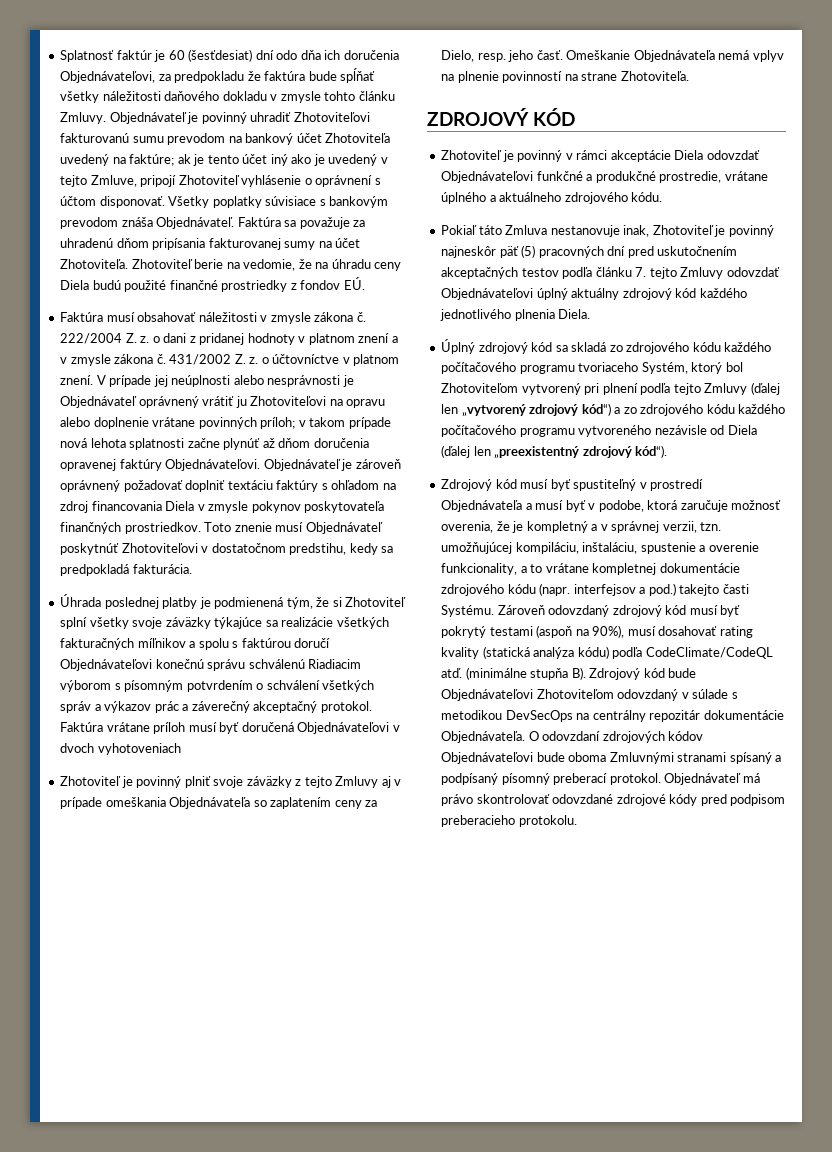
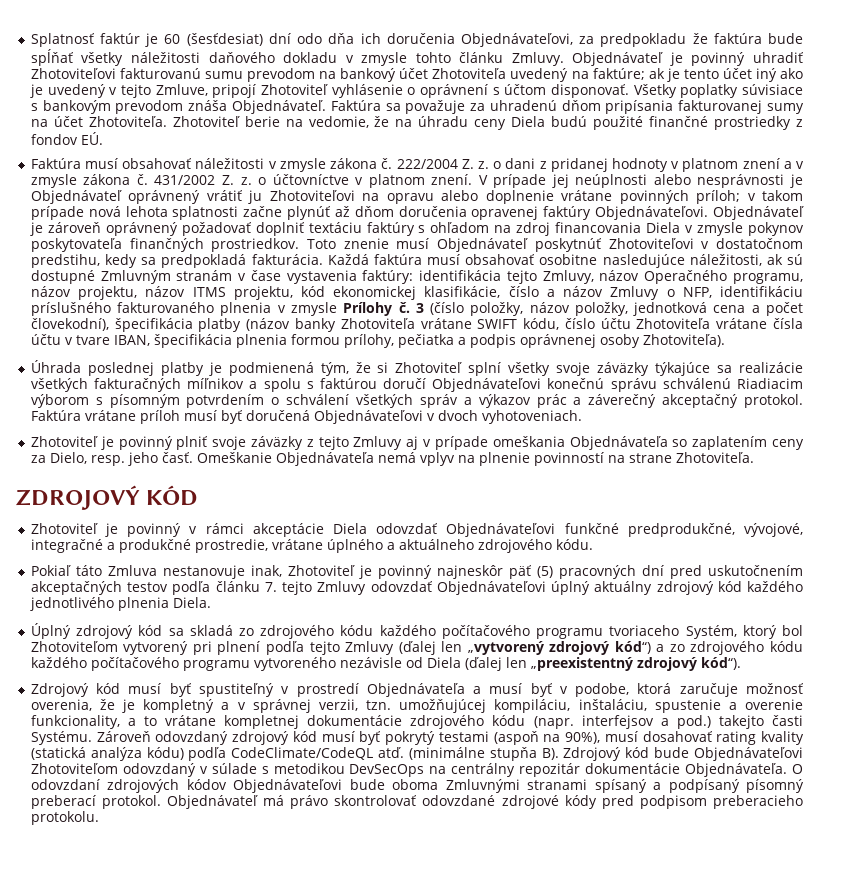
+ Každá faktúra musí obsahovať osobitne nasledujúce náležitosti, ak sú dostupné Zmluvným stranám v čase vystavenia faktúry: identifikácia tejto Zmluvy, názov Operačného programu, názov projektu, názov ITMS projektu, kód ekonomickej klasifikácie, číslo a názov Zmluvy o NFP, identifikáciu príslušného fakturovaného plnenia v zmysle Prílohy č. 3 (číslo položky, názov položky, jednotková cena a počet človekodní), špecifikácia platby (názov banky Zhotoviteľa vrátane SWIFT kódu, číslo účtu Zhotoviteľa vrátane čísla účtu v tvare IBAN, špecifikácia plnenia formou prílohy, pečiatka a podpis oprávnenej osoby Zhotoviteľa).
- Faktúra vrátane príloh musí byť doručená Objednávateľovi v dvoch vyhotoveniach
+ Faktúra vrátane príloh musí byť doručená Objednávateľovi v dvoch vyhotoveniach.
- Zhotoviteľ je povinný v rámci akceptácie Diela odovzdať Objednávateľovi funkčné a produkčné prostredie, vrátane úplného a aktuálneho zdrojového kódu.
+ Zhotoviteľ je povinný v rámci akceptácie Diela odovzdať Objednávateľovi funkčné predprodukčné, vývojové, integračné a produkčné prostredie, vrátane úplného a aktuálneho zdrojového kódu.

